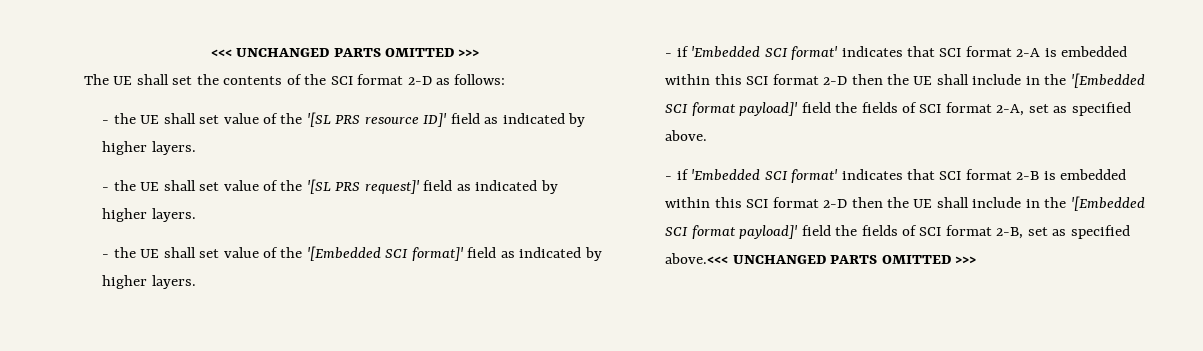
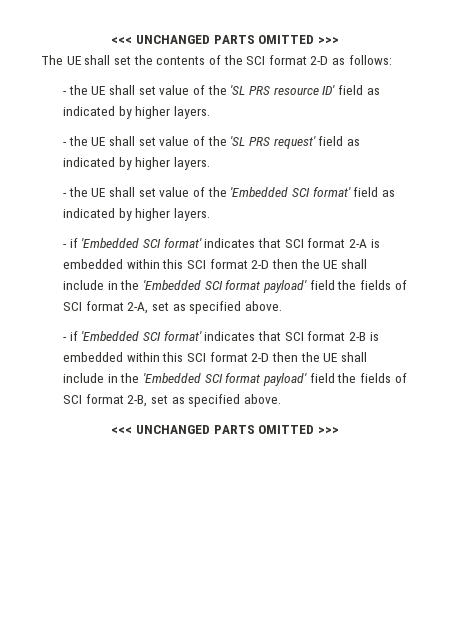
- - the UE shall set value of the '[SL PRS resource ID]' field as indicated by higher layers.
+ - the UE shall set value of the 'SL PRS resource ID' field as indicated by higher layers.
- - the UE shall set value of the '[SL PRS request]' field as indicated by higher layers.
+ - the UE shall set value of the 'SL PRS request' field as indicated by higher layers.
- - the UE shall set value of the '[Embedded SCI format]' field as indicated by higher layers.
+ - the UE shall set value of the 'Embedded SCI format' field as indicated by higher layers.
- - if 'Embedded SCI format' indicates that SCI format 2-A is embedded within this SCI format 2-D then the UE shall include in the '[Embedded SCI format payload]' field the fields of SCI format 2-A, set as specified above.
+ - if 'Embedded SCI format' indicates that SCI format 2-A is embedded within this SCI format 2-D then the UE shall include in the 'Embedded SCI format payload' field the fields of SCI format 2-A, set as specified above.
- - if 'Embedded SCI format' indicates that SCI format 2-B is embedded within this SCI format 2-D then the UE shall include in the '[Embedded SCI format payload]' field the fields of SCI format 2-B, set as specified above.<<< UNCHANGED PARTS OMITTED >>>
+ - if 'Embedded SCI format' indicates that SCI format 2-B is embedded within this SCI format 2-D then the UE shall include in the 'Embedded SCI format payload' field the fields of SCI format 2-B, set as specified above.
+ <<< UNCHANGED PARTS OMITTED >>>

